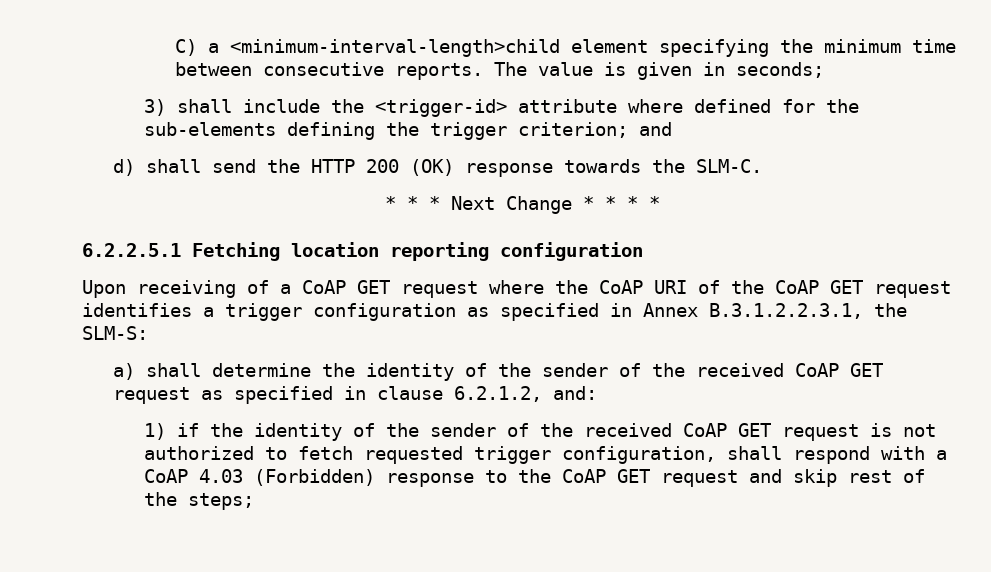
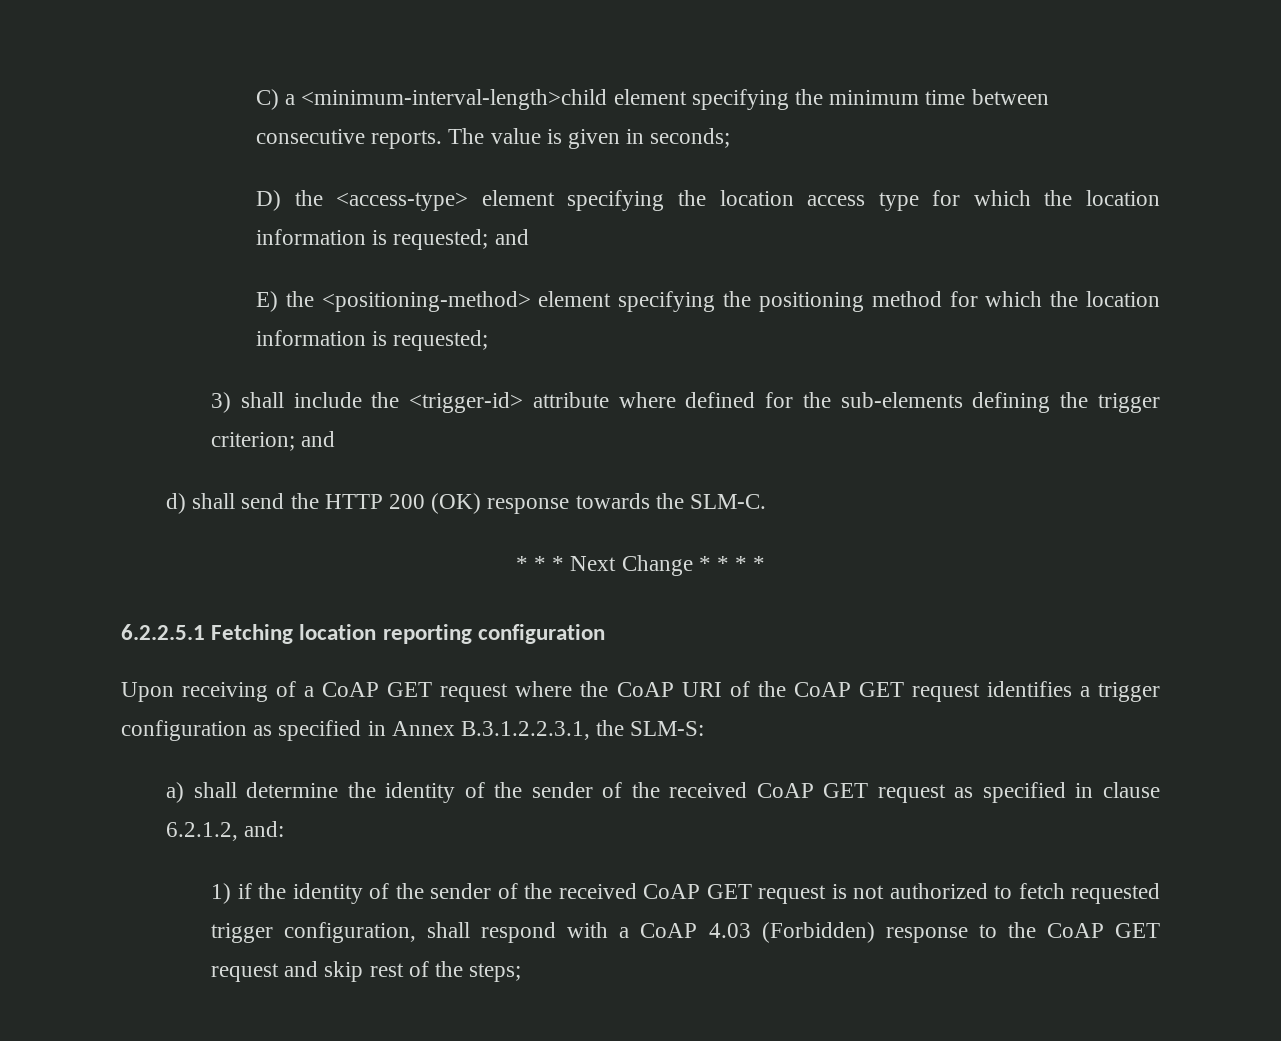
+ D) the <access-type> element specifying the location access type for which the location information is requested; and
+ E) the <positioning-method> element specifying the positioning method for which the location information is requested;

